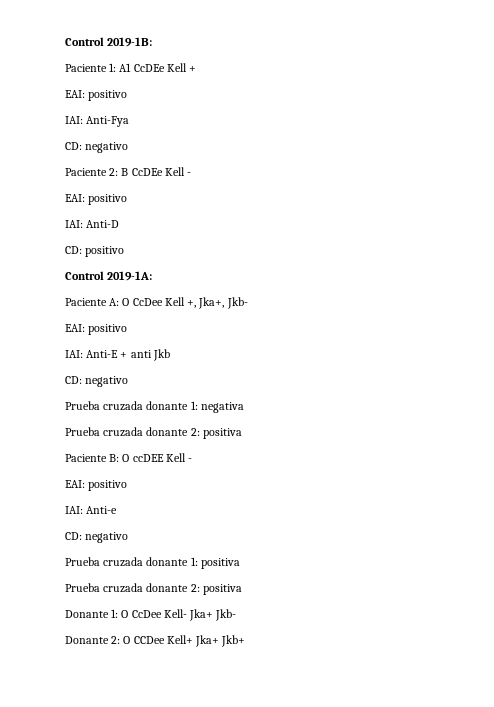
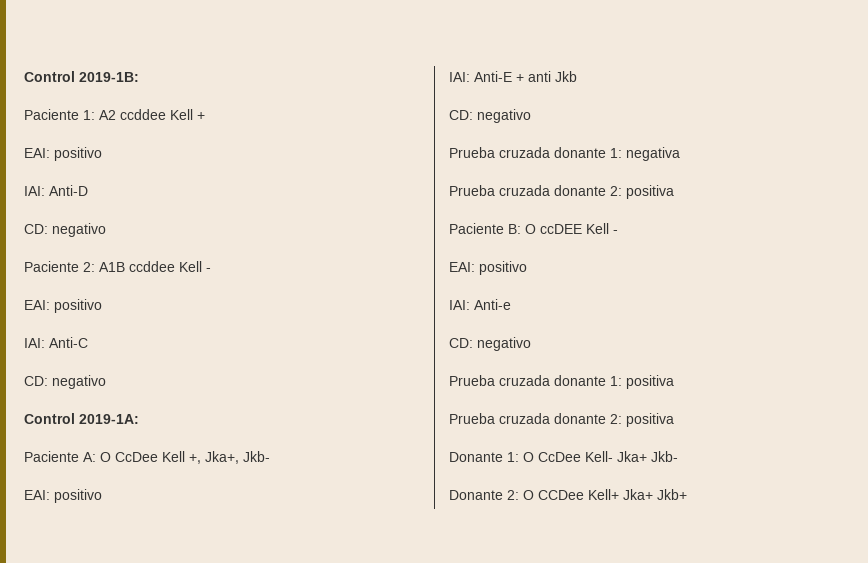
- Paciente 1: A1 CcDEe Kell +
+ Paciente 1: A2 ccddee Kell +
- IAI: Anti-Fya
+ IAI: Anti-D
  CD: negativo
- Paciente 2: B CcDEe Kell -
+ Paciente 2: A1B ccddee Kell -
  EAI: positivo
- IAI: Anti-D
- CD: positivo
+ IAI: Anti-C
+ CD: negativo

